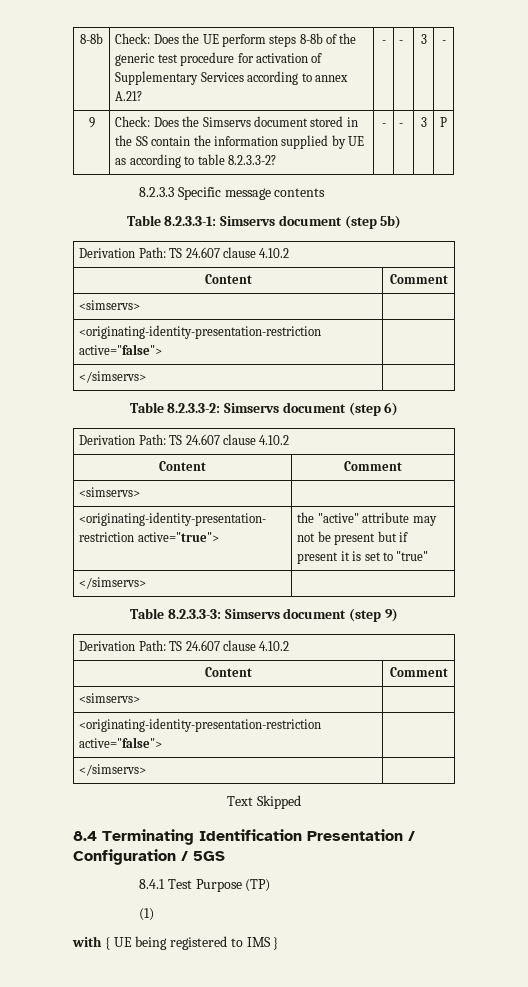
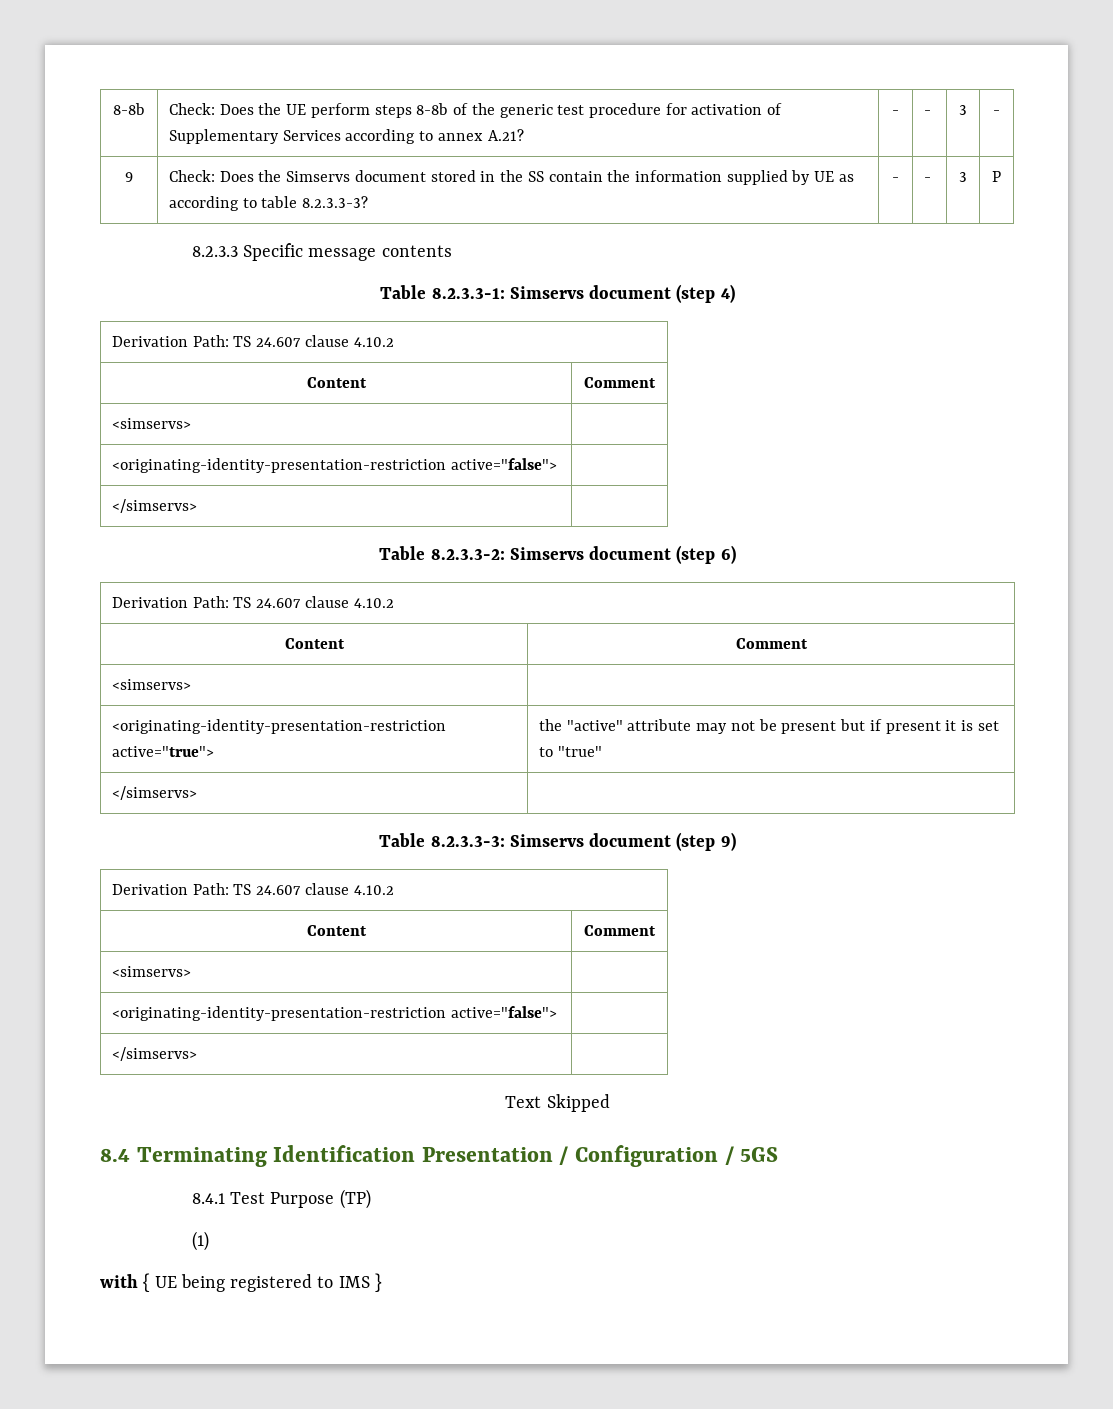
- 9 | Check: Does the Simservs document stored in the SS contain the information supplied by UE as according to table 8.2.3.3-2? | - | - | 3 | P
+ 9 | Check: Does the Simservs document stored in the SS contain the information supplied by UE as according to table 8.2.3.3-3? | - | - | 3 | P
- Table 8.2.3.3-1: Simservs document (step 5b)
+ Table 8.2.3.3-1: Simservs document (step 4)

